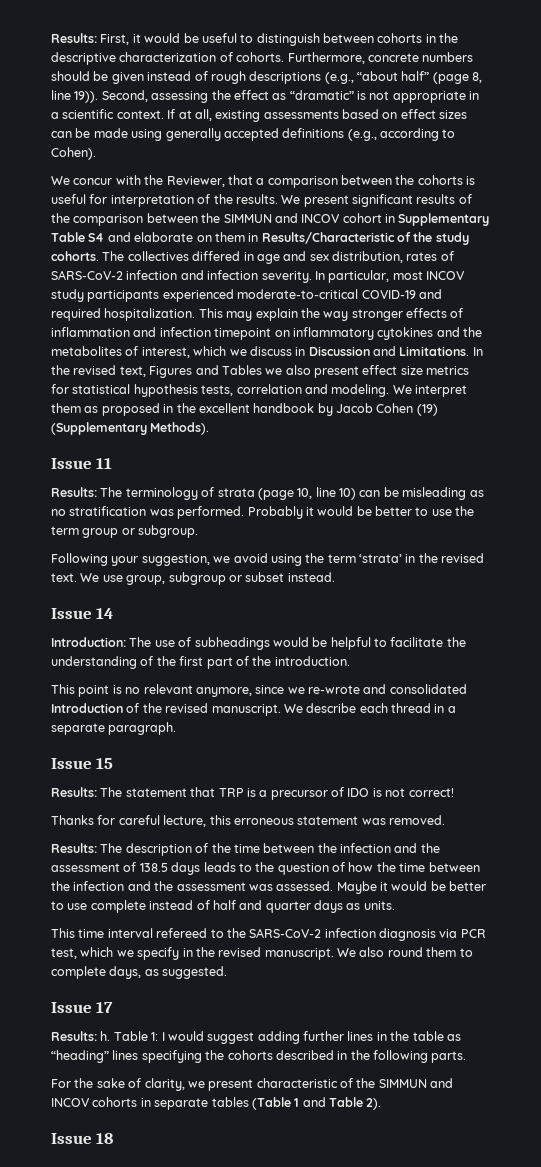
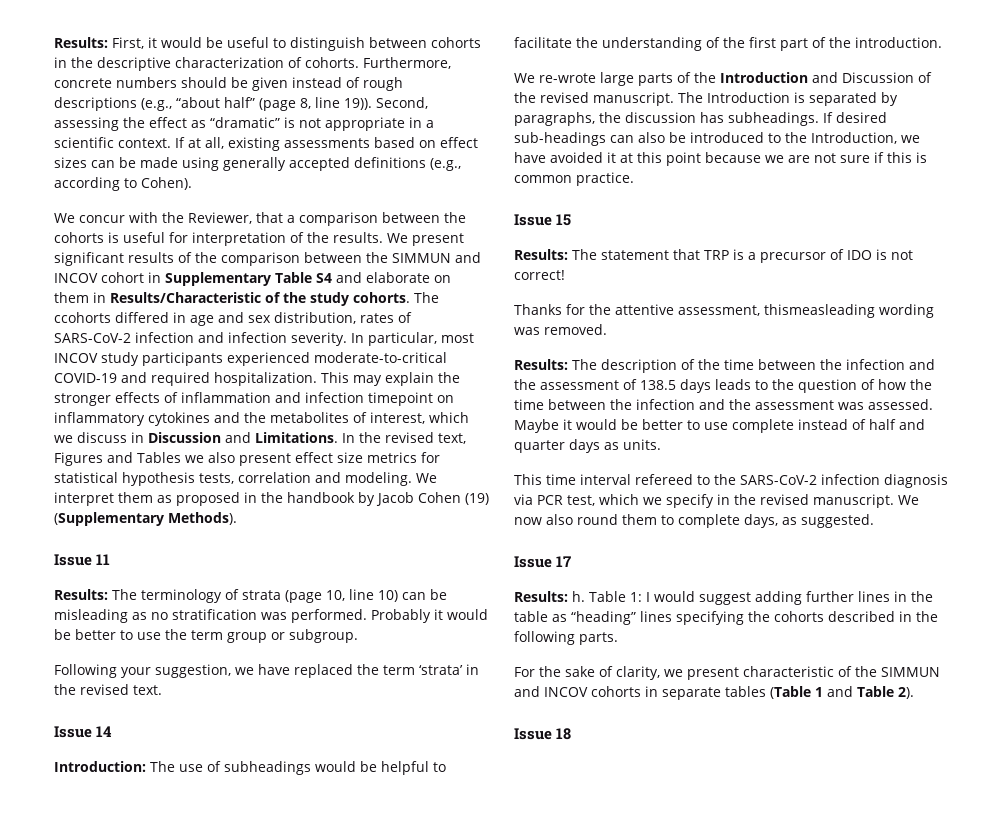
- The collectives differed in age and sex distribution, rates of SARS-CoV-2 infection and infection severity.
+ The ccohorts differed in age and sex distribution, rates of SARS-CoV-2 infection and infection severity.
- This may explain the way stronger effects of inflammation and infection timepoint on inflammatory cytokines and the metabolites of interest, which we discuss in Discussion and Limitations.
+ This may explain the stronger effects of inflammation and infection timepoint on inflammatory cytokines and the metabolites of interest, which we discuss in Discussion and Limitations.
- We interpret them as proposed in the excellent handbook by Jacob Cohen (19) (Supplementary Methods).
+ We interpret them as proposed in the handbook by Jacob Cohen (19) (Supplementary Methods).
- Following your suggestion, we avoid using the term ‘strata’ in the revised text. We use group, subgroup or subset instead.
+ Following your suggestion, we have replaced the term ‘strata’ in the revised text.
- This point is no relevant anymore, since we re-wrote and consolidated Introduction of the revised manuscript. We describe each thread in a separate paragraph.
+ We re-wrote large parts of the Introduction and Discussion of the revised manuscript. The Introduction is separated by paragraphs, the discussion has subheadings. If desired sub-headings can also be introduced to the Introduction, we have avoided it at this point because we are not sure if this is common practice.
- Thanks for careful lecture, this erroneous statement was removed.
+ Thanks for the attentive assessment, thismeasleading wording was removed.
- We also round them to complete days, as suggested.
+ We now also round them to complete days, as suggested.

